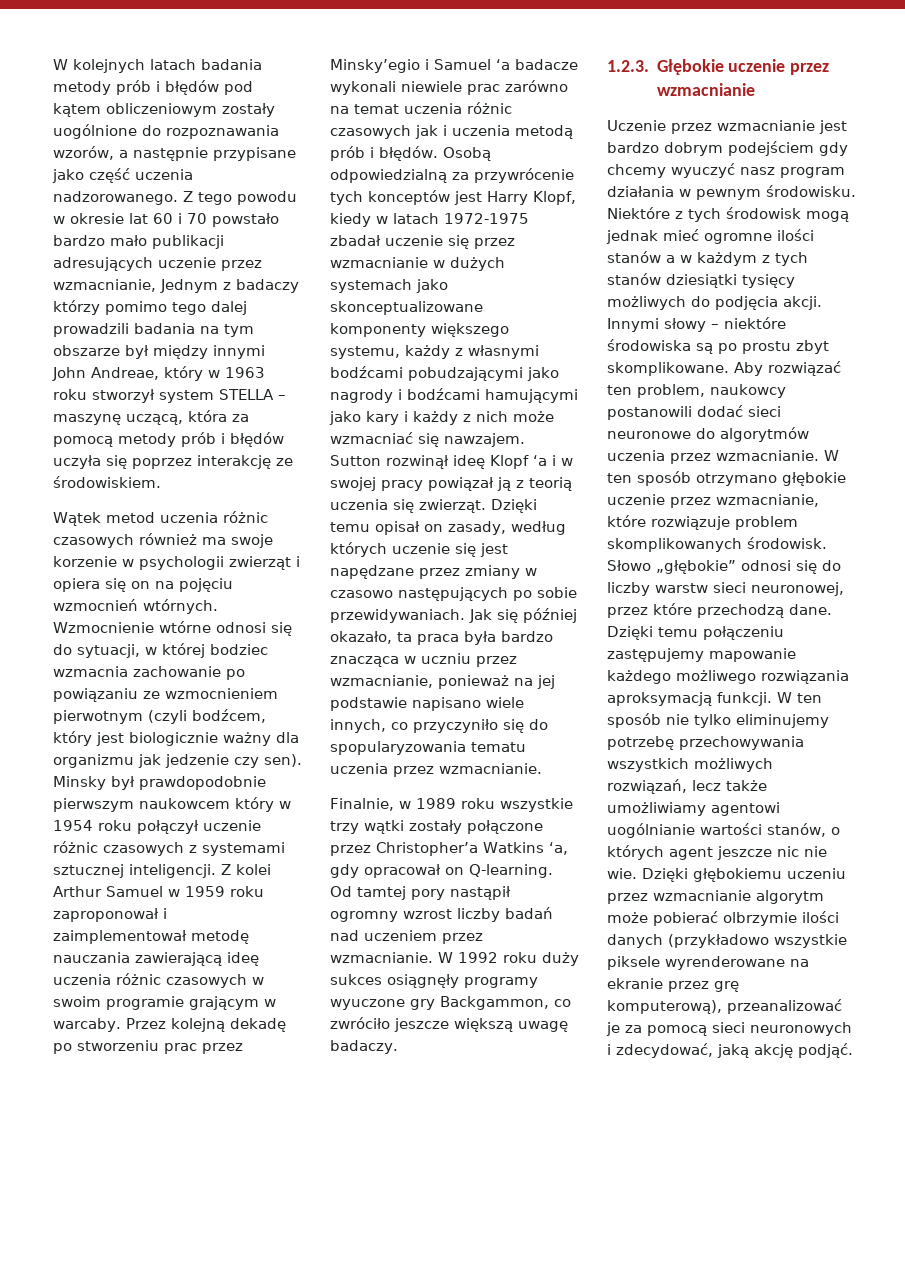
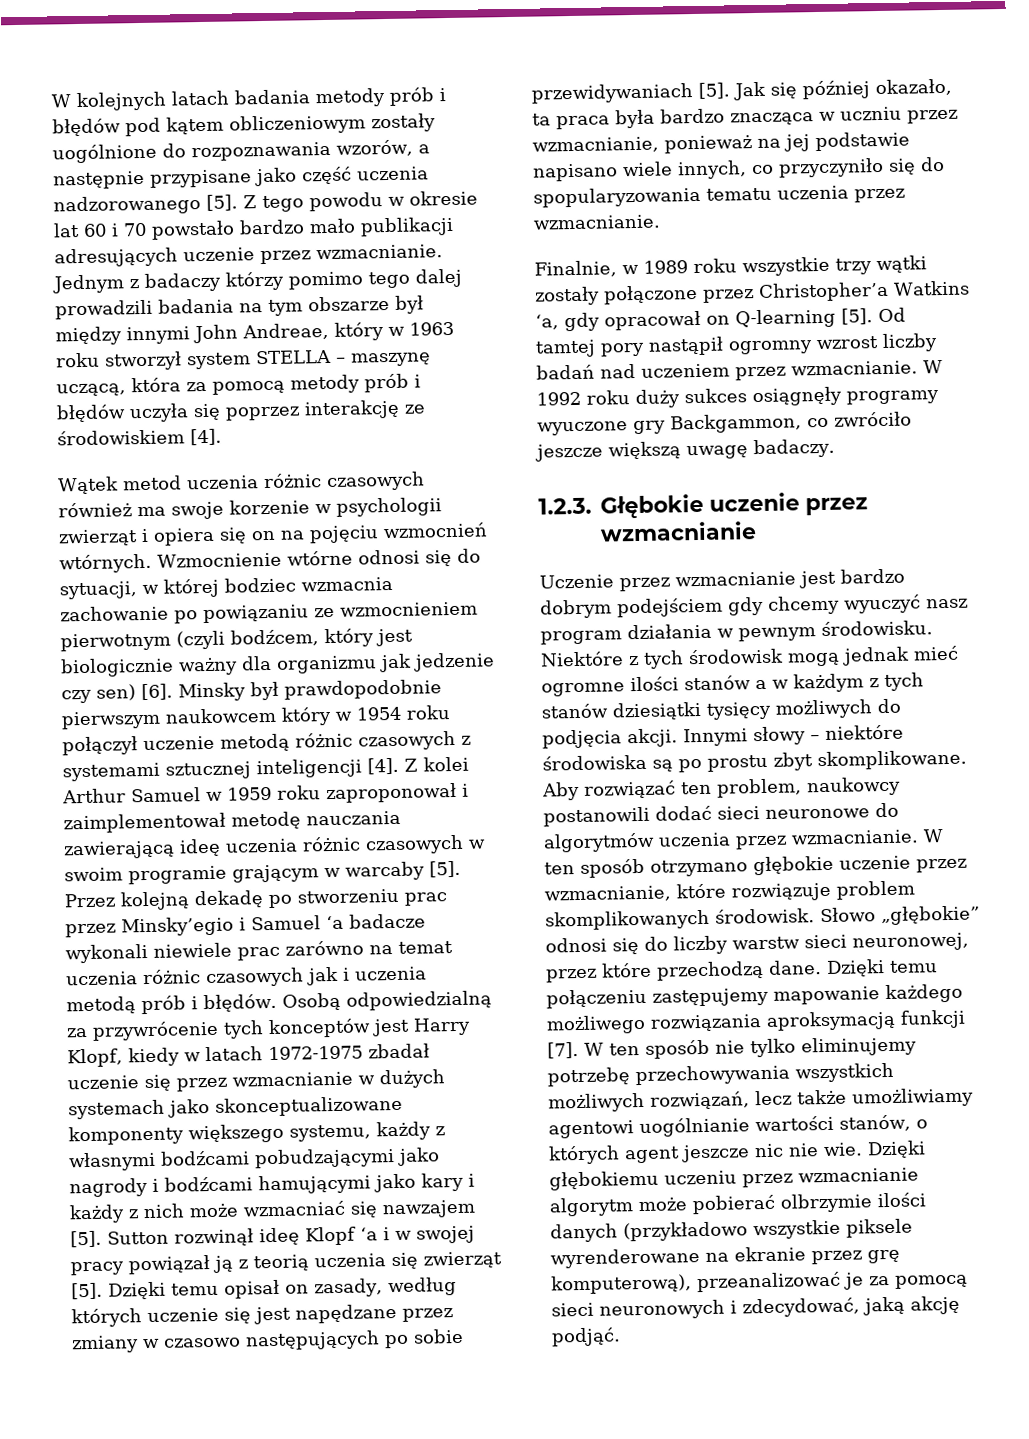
- W kolejnych latach badania metody prób i błędów pod kątem obliczeniowym zostały uogólnione do rozpoznawania wzorów, a następnie przypisane jako część uczenia nadzorowanego.
+ W kolejnych latach badania metody prób i błędów pod kątem obliczeniowym zostały uogólnione do rozpoznawania wzorów, a następnie przypisane jako część uczenia nadzorowanego [5].
- Z tego powodu w okresie lat 60 i 70 powstało bardzo mało publikacji adresujących uczenie przez wzmacnianie, Jednym z badaczy którzy pomimo tego dalej prowadzili badania na tym obszarze był między innymi John Andreae, który w 1963 roku stworzył system STELLA – maszynę uczącą, która za pomocą metody prób i błędów uczyła się poprzez interakcję ze środowiskiem.
+ Z tego powodu w okresie lat 60 i 70 powstało bardzo mało publikacji adresujących uczenie przez wzmacnianie. Jednym z badaczy którzy pomimo tego dalej prowadzili badania na tym obszarze był między innymi John Andreae, który w 1963 roku stworzył system STELLA – maszynę uczącą, która za pomocą metody prób i błędów uczyła się poprzez interakcję ze środowiskiem [4].
- Wzmocnienie wtórne odnosi się do sytuacji, w której bodziec wzmacnia zachowanie po powiązaniu ze wzmocnieniem pierwotnym (czyli bodźcem, który jest biologicznie ważny dla organizmu jak jedzenie czy sen).
+ Wzmocnienie wtórne odnosi się do sytuacji, w której bodziec wzmacnia zachowanie po powiązaniu ze wzmocnieniem pierwotnym (czyli bodźcem, który jest biologicznie ważny dla organizmu jak jedzenie czy sen) [6].
- Minsky był prawdopodobnie pierwszym naukowcem który w 1954 roku połączył uczenie różnic czasowych z systemami sztucznej inteligencji.
+ Minsky był prawdopodobnie pierwszym naukowcem który w 1954 roku połączył uczenie metodą różnic czasowych z systemami sztucznej inteligencji [4].
- Z kolei Arthur Samuel w 1959 roku zaproponował i zaimplementował metodę nauczania zawierającą ideę uczenia różnic czasowych w swoim programie grającym w warcaby.
+ Z kolei Arthur Samuel w 1959 roku zaproponował i zaimplementował metodę nauczania zawierającą ideę uczenia różnic czasowych w swoim programie grającym w warcaby [5].
- Osobą odpowiedzialną za przywrócenie tych konceptów jest Harry Klopf, kiedy w latach 1972-1975 zbadał uczenie się przez wzmacnianie w dużych systemach jako skonceptualizowane komponenty większego systemu, każdy z własnymi bodźcami pobudzającymi jako nagrody i bodźcami hamującymi jako kary i każdy z nich może wzmacniać się nawzajem.
+ Osobą odpowiedzialną za przywrócenie tych konceptów jest Harry Klopf, kiedy w latach 1972-1975 zbadał uczenie się przez wzmacnianie w dużych systemach jako skonceptualizowane komponenty większego systemu, każdy z własnymi bodźcami pobudzającymi jako nagrody i bodźcami hamującymi jako kary i każdy z nich może wzmacniać się nawzajem [5].
- Sutton rozwinął ideę Klopf ‘a i w swojej pracy powiązał ją z teorią uczenia się zwierząt.
+ Sutton rozwinął ideę Klopf ‘a i w swojej pracy powiązał ją z teorią uczenia się zwierząt [5].
- Dzięki temu opisał on zasady, według których uczenie się jest napędzane przez zmiany w czasowo następujących po sobie przewidywaniach.
+ Dzięki temu opisał on zasady, według których uczenie się jest napędzane przez zmiany w czasowo następujących po sobie przewidywaniach [5].
- Finalnie, w 1989 roku wszystkie trzy wątki zostały połączone przez Christopher’a Watkins ‘a, gdy opracował on Q-learning.
+ Finalnie, w 1989 roku wszystkie trzy wątki zostały połączone przez Christopher’a Watkins ‘a, gdy opracował on Q-learning [5].
- Dzięki temu połączeniu zastępujemy mapowanie każdego możliwego rozwiązania aproksymacją funkcji.
+ Dzięki temu połączeniu zastępujemy mapowanie każdego możliwego rozwiązania aproksymacją funkcji [7].

